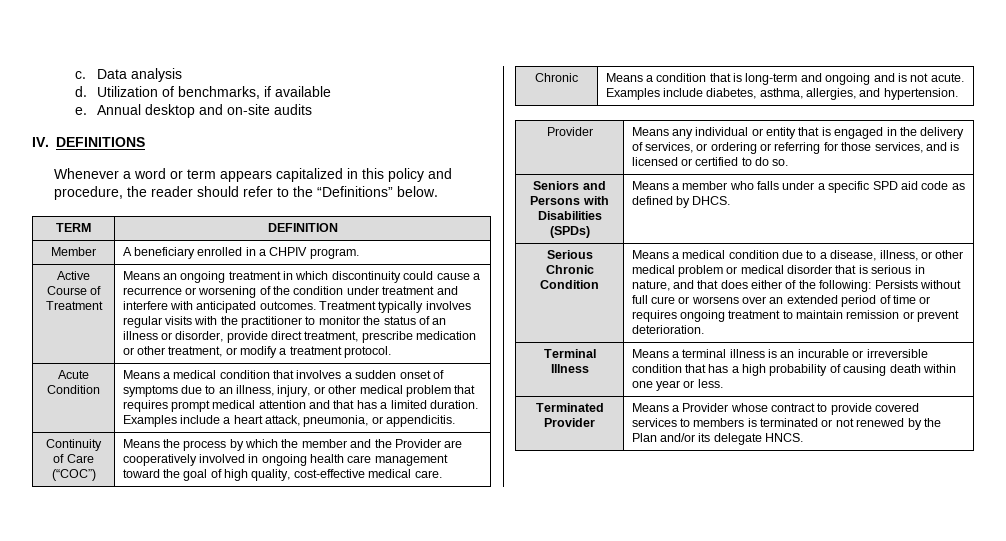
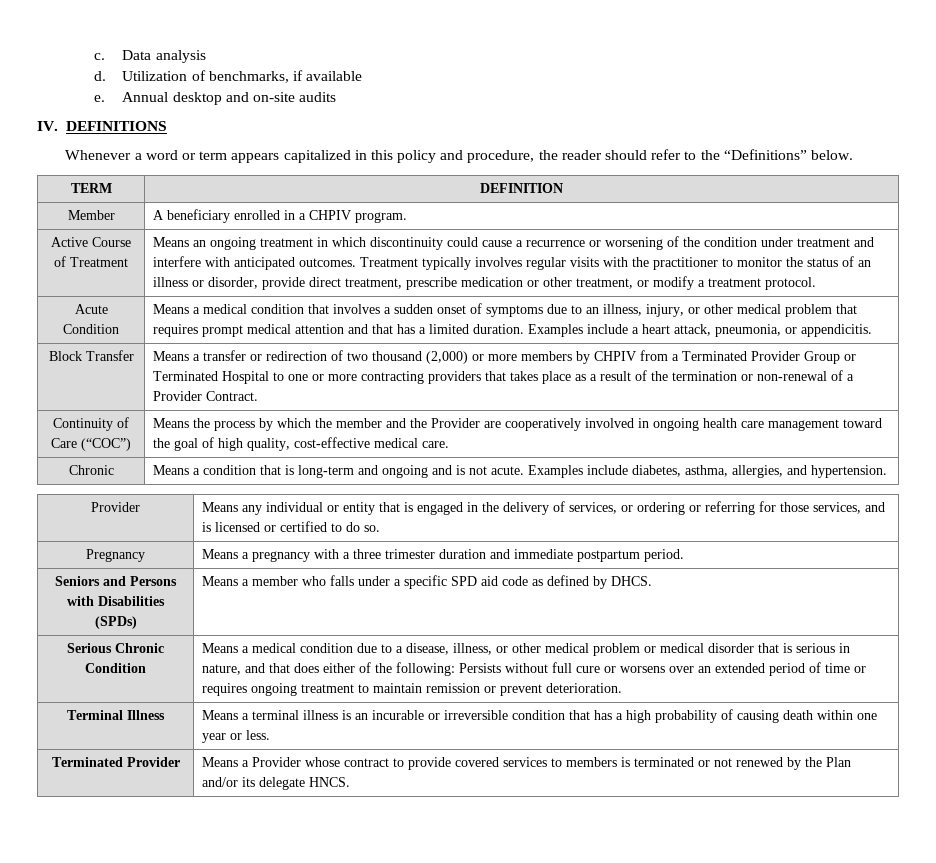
+ Block Transfer | Means a transfer or redirection of two thousand (2,000) or more members by CHPIV from a Terminated Provider Group or Terminated Hospital to one or more contracting providers that takes place as a result of the termination or non-renewal of a Provider Contract.
+ Pregnancy | Means a pregnancy with a three trimester duration and immediate postpartum period.

